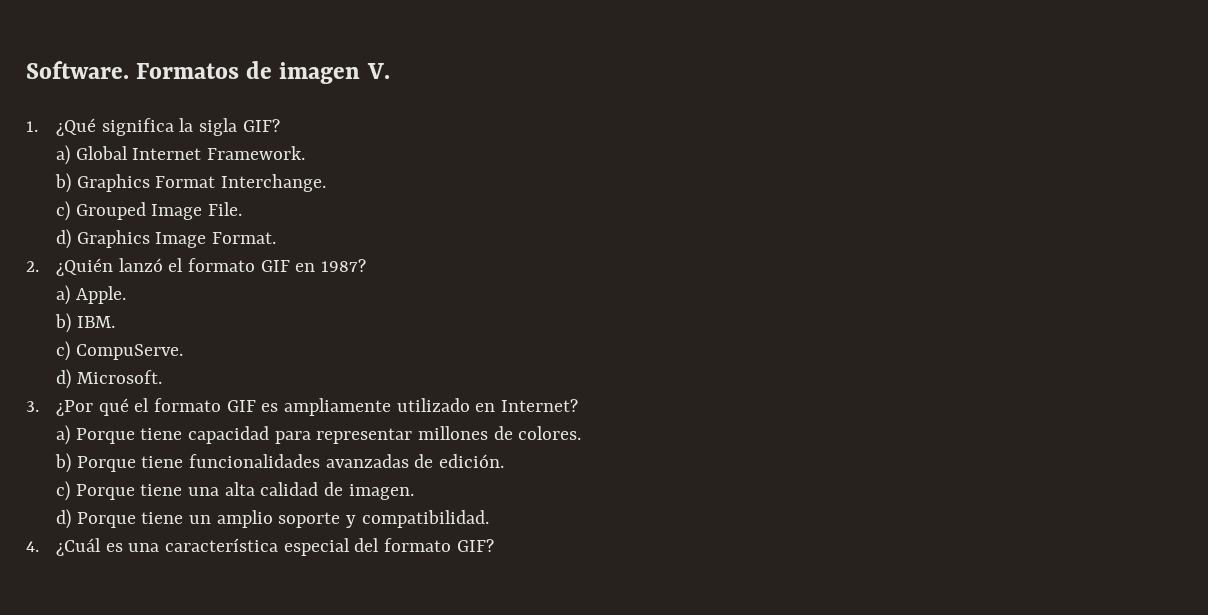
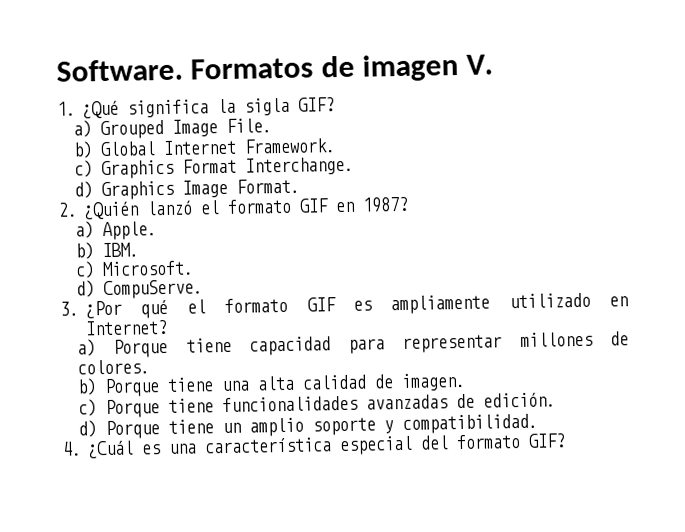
- a) Global Internet Framework.
+ a) Grouped Image File.
+ b) Global Internet Framework.
- b) Graphics Format Interchange.
+ c) Graphics Format Interchange.
- c) Grouped Image File.
- c) CompuServe.
- d) Microsoft.
+ c) Microsoft.
+ d) CompuServe.
- b) Porque tiene funcionalidades avanzadas de edición.
- c) Porque tiene una alta calidad de imagen.
+ b) Porque tiene una alta calidad de imagen.
+ c) Porque tiene funcionalidades avanzadas de edición.

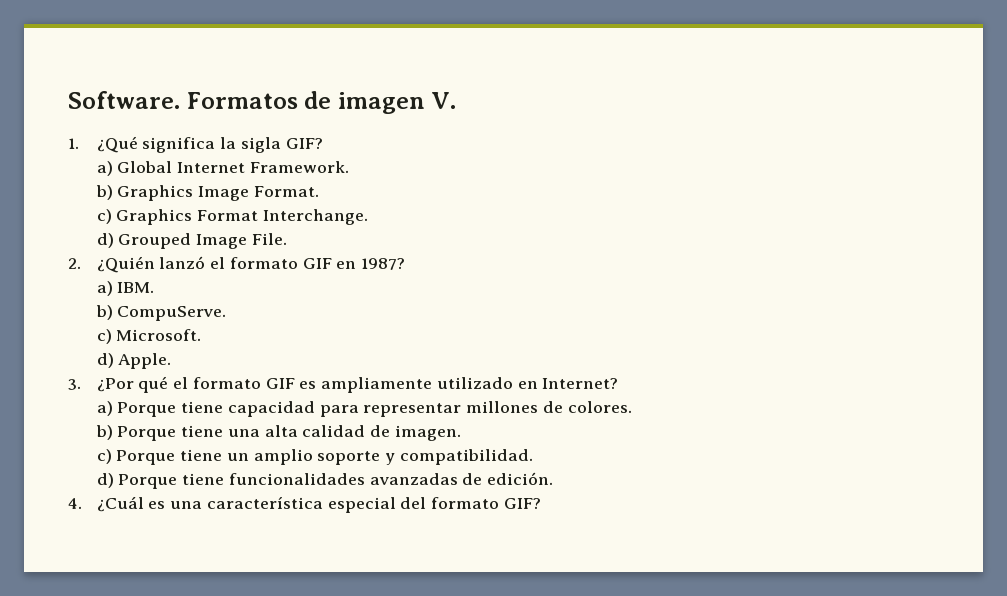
- a) Grouped Image File.
- b) Global Internet Framework.
+ a) Global Internet Framework.
+ b) Graphics Image Format.
- d) Graphics Image Format.
+ d) Grouped Image File.
- a) Apple.
- b) IBM.
+ a) IBM.
+ b) CompuServe.
- d) CompuServe.
+ d) Apple.
- c) Porque tiene funcionalidades avanzadas de edición.
- d) Porque tiene un amplio soporte y compatibilidad.
+ c) Porque tiene un amplio soporte y compatibilidad.
+ d) Porque tiene funcionalidades avanzadas de edición.

